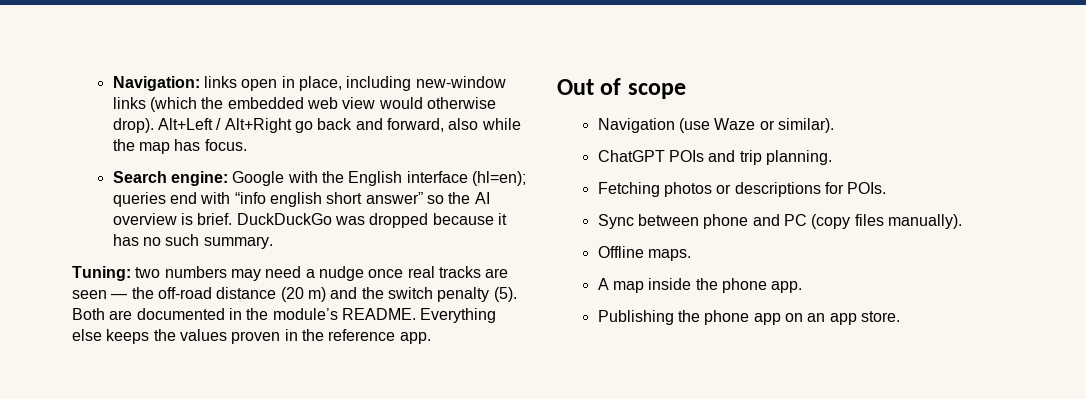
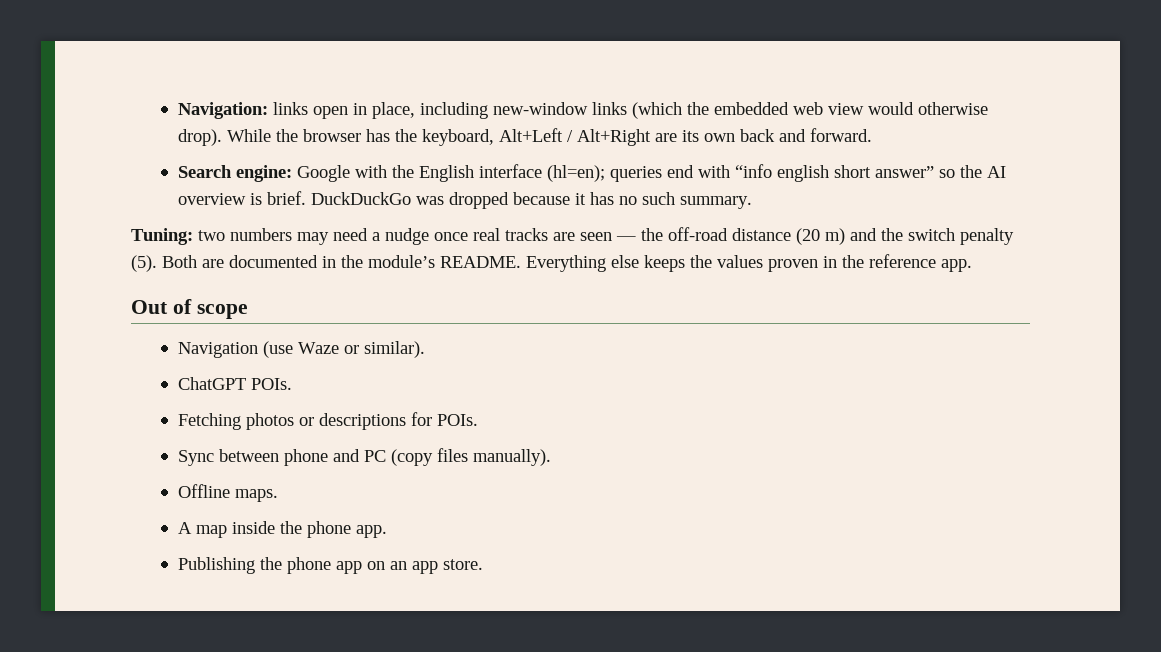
- Alt+Left / Alt+Right go back and forward, also while the map has focus.
+ While the browser has the keyboard, Alt+Left / Alt+Right are its own back and forward.
- ChatGPT POIs and trip planning.
+ ChatGPT POIs.

